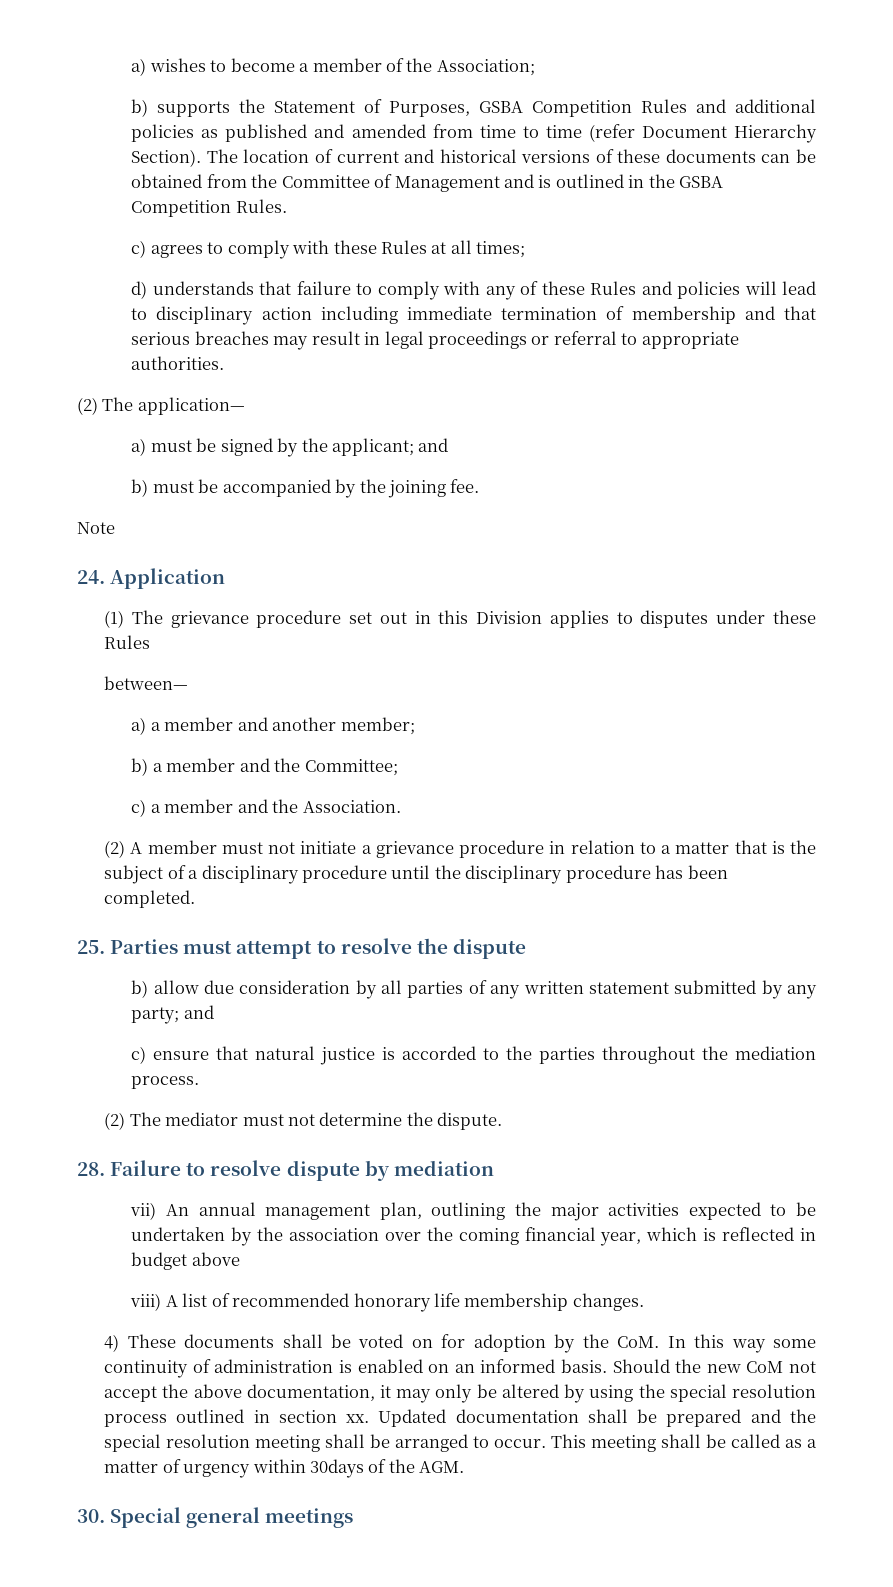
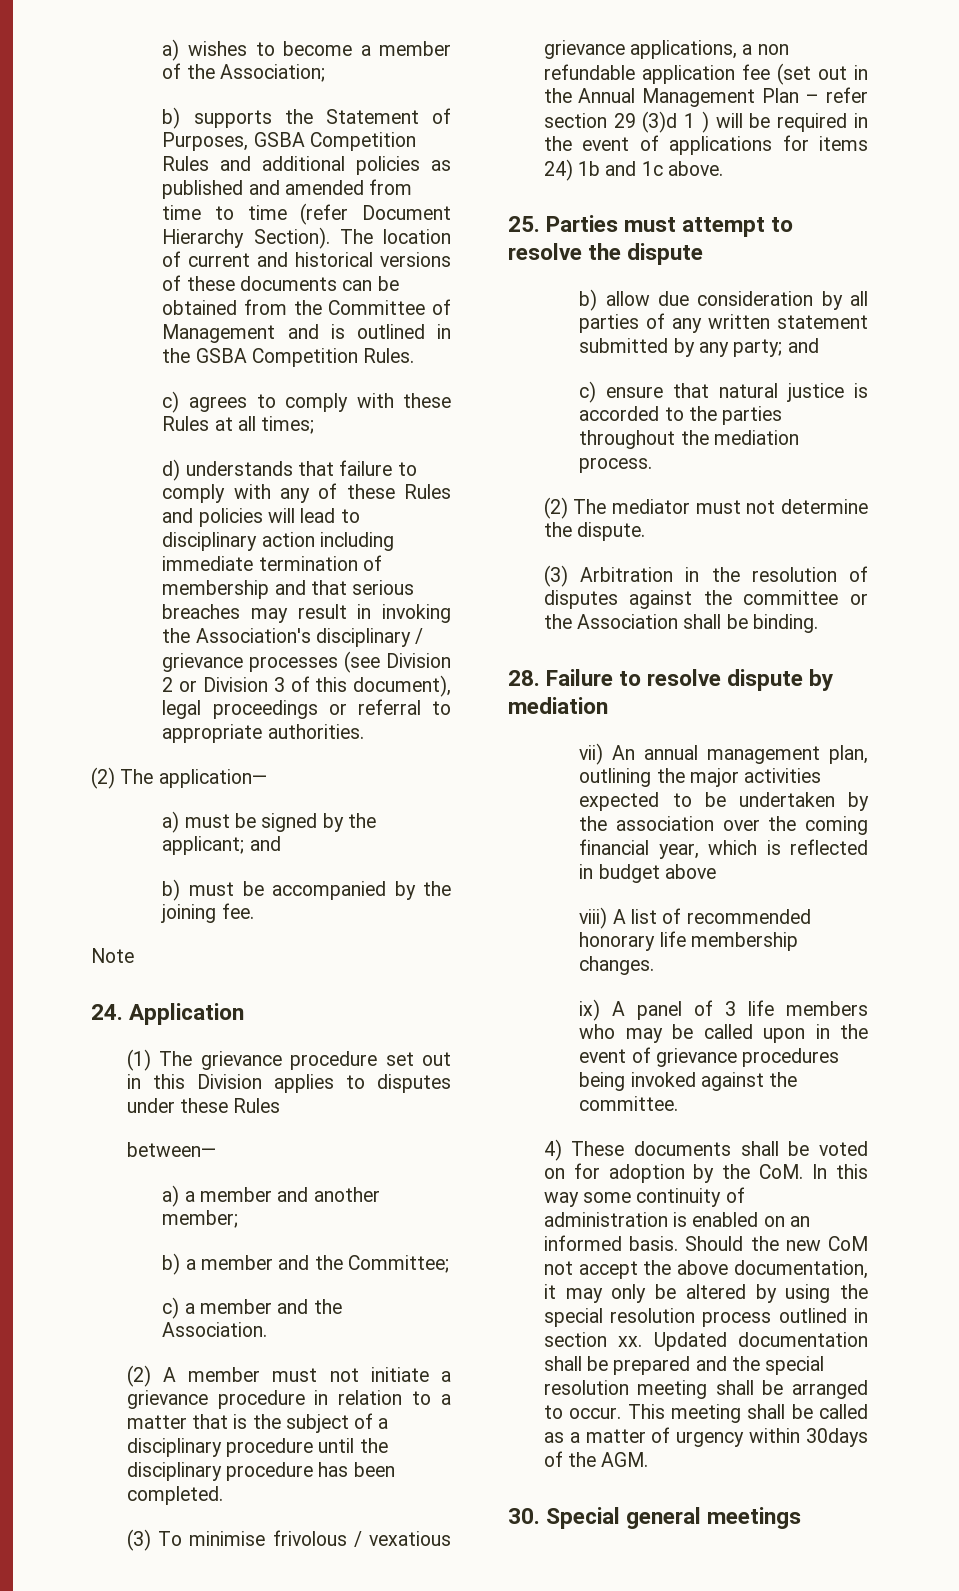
- d) understands that failure to comply with any of these Rules and policies will lead to disciplinary action including immediate termination of membership and that serious breaches may result in legal proceedings or referral to appropriate authorities.
+ d) understands that failure to comply with any of these Rules and policies will lead to disciplinary action including immediate termination of membership and that serious breaches may result in invoking the Association's disciplinary / grievance processes (see Division 2 or Division 3 of this document), legal proceedings or referral to appropriate authorities.
+ (3) To minimise frivolous / vexatious grievance applications, a non refundable application fee (set out in the Annual Management Plan – refer section 29 (3)d 1 ) will be required in the event of applications for items 24) 1b and 1c above.
+ (3) Arbitration in the resolution of disputes against the committee or the Association shall be binding.
+ ix) A panel of 3 life members who may be called upon in the event of grievance procedures being invoked against the committee.

